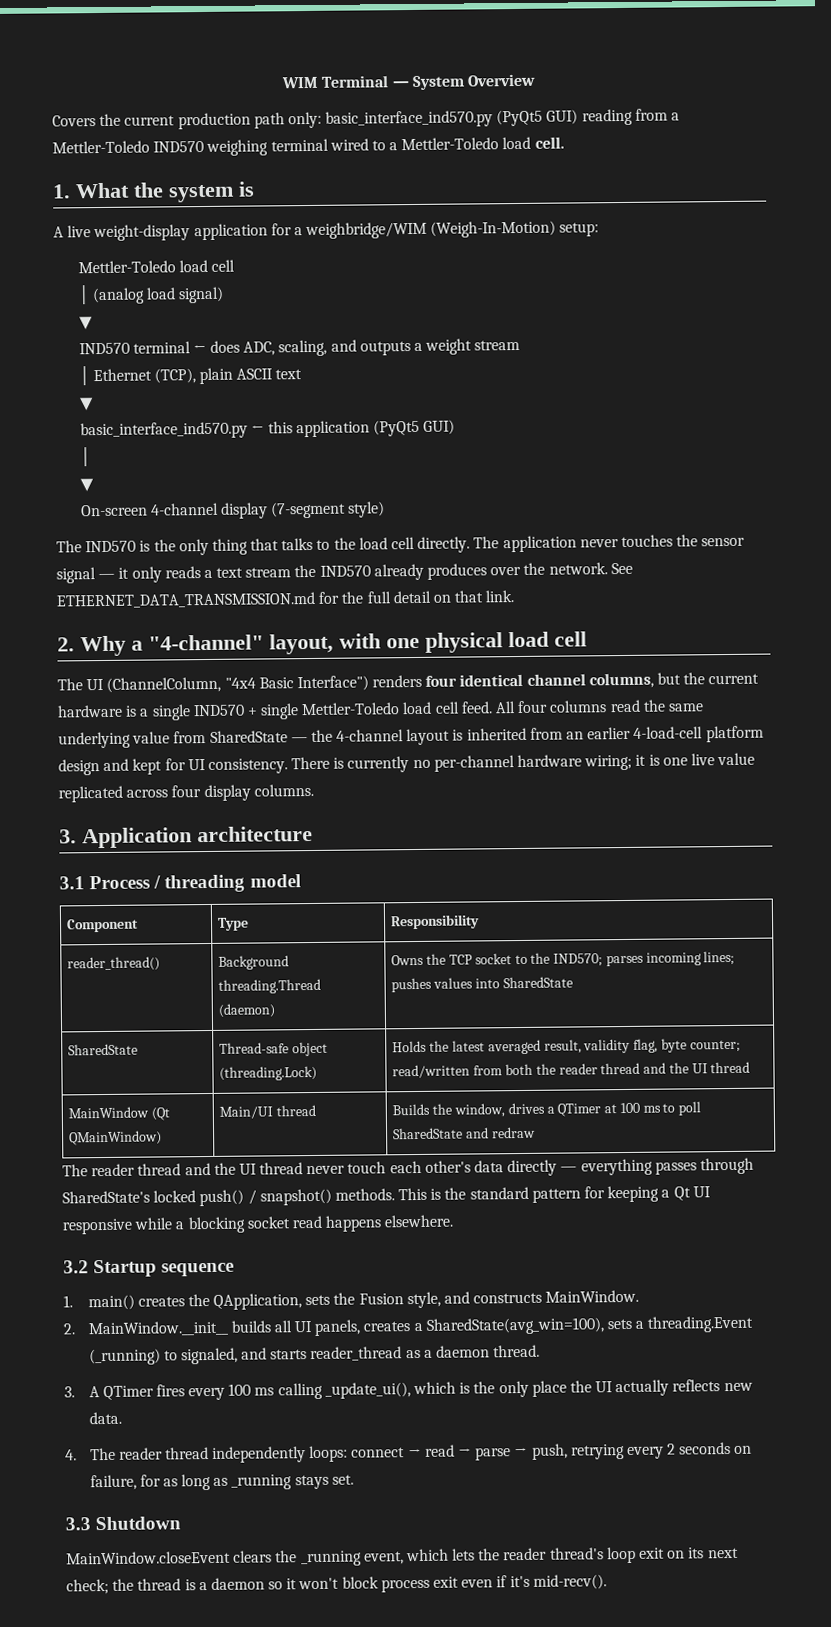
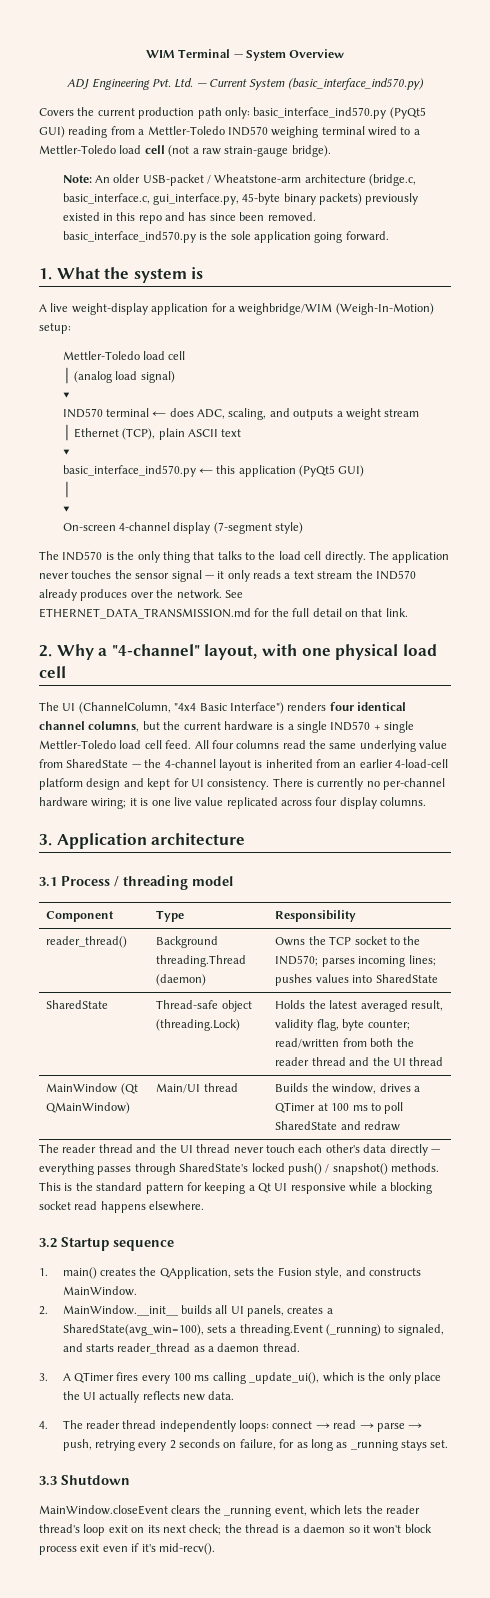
+ ADJ Engineering Pvt. Ltd. — Current System (basic_interface_ind570.py)
- Covers the current production path only: basic_interface_ind570.py (PyQt5 GUI) reading from a Mettler-Toledo IND570 weighing terminal wired to a Mettler-Toledo load cell.
+ Covers the current production path only: basic_interface_ind570.py (PyQt5 GUI) reading from a Mettler-Toledo IND570 weighing terminal wired to a Mettler-Toledo load cell (not a raw strain-gauge bridge).
+ Note: An older USB-packet / Wheatstone-arm architecture (bridge.c, basic_interface.c, gui_interface.py, 45-byte binary packets) previously existed in this repo and has since been removed. basic_interface_ind570.py is the sole application going forward.

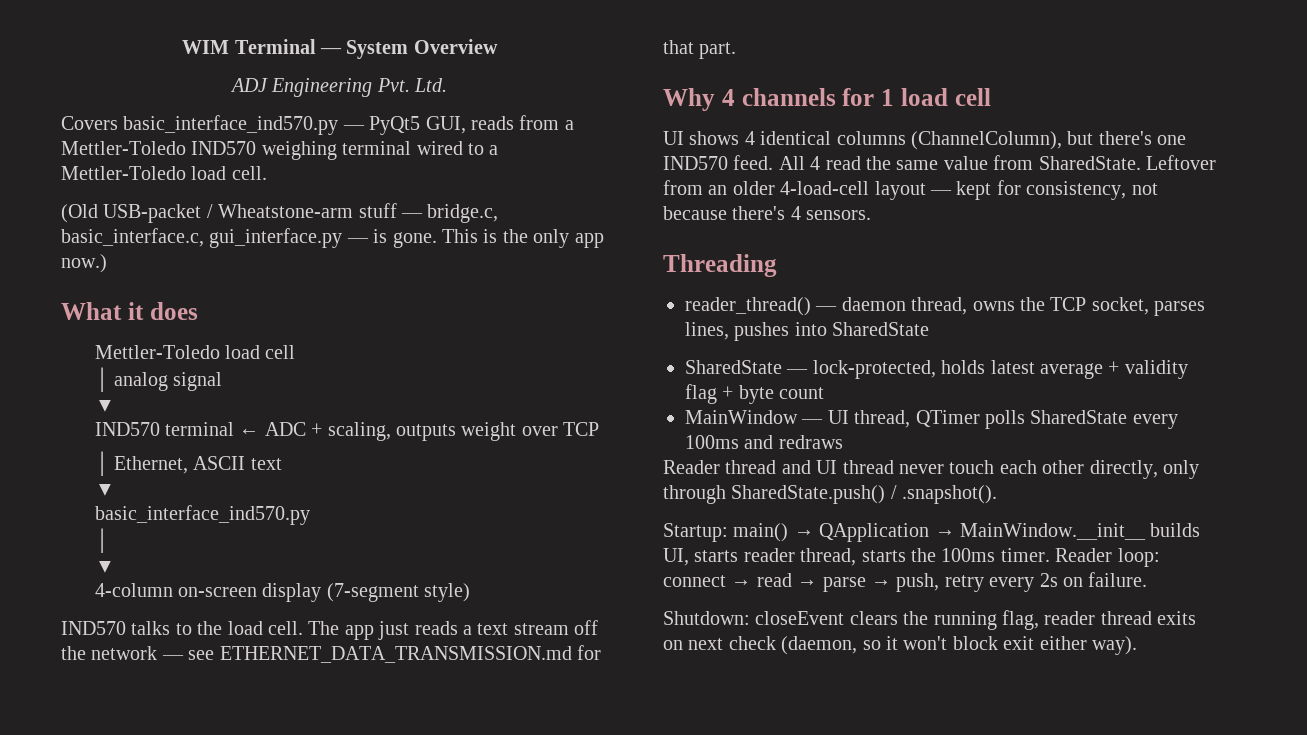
- ADJ Engineering Pvt. Ltd. — Current System (basic_interface_ind570.py)
- Covers the current production path only: basic_interface_ind570.py (PyQt5 GUI) reading from a Mettler-Toledo IND570 weighing terminal wired to a Mettler-Toledo load cell (not a raw strain-gauge bridge).
- Note: An older USB-packet / Wheatstone-arm architecture (bridge.c, basic_interface.c, gui_interface.py, 45-byte binary packets) previously existed in this repo and has since been removed. basic_interface_ind570.py is the sole application going forward.
- 1. What the system is
- A live weight-display application for a weighbridge/WIM (Weigh-In-Motion) setup:
+ ADJ Engineering Pvt. Ltd.
+ Covers basic_interface_ind570.py — PyQt5 GUI, reads from a Mettler-Toledo IND570 weighing terminal wired to a Mettler-Toledo load cell.
+ (Old USB-packet / Wheatstone-arm stuff — bridge.c, basic_interface.c, gui_interface.py — is gone. This is the only app now.)
+ What it does
- │ (analog load signal)
+ │ analog signal
- IND570 terminal ← does ADC, scaling, and outputs a weight stream
- │ Ethernet (TCP), plain ASCII text
+ IND570 terminal ← ADC + scaling, outputs weight over TCP
+ │ Ethernet, ASCII text
  ▼
- basic_interface_ind570.py ← this application (PyQt5 GUI)
+ basic_interface_ind570.py
- On-screen 4-channel display (7-segment style)
+ 4-column on-screen display (7-segment style)
- The IND570 is the only thing that talks to the load cell directly. The application never touches the sensor signal — it only reads a text stream the IND570 already produces over the network. See ETHERNET_DATA_TRANSMISSION.md for the full detail on that link.
- 2. Why a "4-channel" layout, with one physical load cell
- The UI (ChannelColumn, "4x4 Basic Interface") renders four identical channel columns, but the current hardware is a single IND570 + single Mettler-Toledo load cell feed. All four columns read the same underlying value from SharedState — the 4-channel layout is inherited from an earlier 4-load-cell platform design and kept for UI consistency. There is currently no per-channel hardware wiring; it is one live value replicated across four display columns.
- 3. Application architecture
- 3.1 Process / threading model
- Component | Type | Responsibility
- reader_thread() | Background threading.Thread (daemon) | Owns the TCP socket to the IND570; parses incoming lines; pushes values into SharedState
- SharedState | Thread-safe object (threading.Lock) | Holds the latest averaged result, validity flag, byte counter; read/written from both the reader thread and the UI thread
- MainWindow (Qt QMainWindow) | Main/UI thread | Builds the window, drives a QTimer at 100 ms to poll SharedState and redraw
- The reader thread and the UI thread never touch each other's data directly — everything passes through SharedState's locked push() / snapshot() methods. This is the standard pattern for keeping a Qt UI responsive while a blocking socket read happens elsewhere.
- 3.2 Startup sequence
- 1. main() creates the QApplication, sets the Fusion style, and constructs MainWindow.
- 2. MainWindow.__init__ builds all UI panels, creates a SharedState(avg_win=100), sets a threading.Event (_running) to signaled, and starts reader_thread as a daemon thread.
- 3. A QTimer fires every 100 ms calling _update_ui(), which is the only place the UI actually reflects new data.
- 4. The reader thread independently loops: connect → read → parse → push, retrying every 2 seconds on failure, for as long as _running stays set.
- 3.3 Shutdown
- MainWindow.closeEvent clears the _running event, which lets the reader thread's loop exit on its next check; the thread is a daemon so it won't block process exit even if it's mid-recv().
+ IND570 talks to the load cell. The app just reads a text stream off the network — see ETHERNET_DATA_TRANSMISSION.md for that part.
+ Why 4 channels for 1 load cell
+ UI shows 4 identical columns (ChannelColumn), but there's one IND570 feed. All 4 read the same value from SharedState. Leftover from an older 4-load-cell layout — kept for consistency, not because there's 4 sensors.
+ Threading
+ reader_thread() — daemon thread, owns the TCP socket, parses lines, pushes into SharedState
+ SharedState — lock-protected, holds latest average + validity flag + byte count
+ MainWindow — UI thread, QTimer polls SharedState every 100ms and redraws
+ Reader thread and UI thread never touch each other directly, only through SharedState.push() / .snapshot().
+ Startup: main() → QApplication → MainWindow.__init__ builds UI, starts reader thread, starts the 100ms timer. Reader loop: connect → read → parse → push, retry every 2s on failure.
+ Shutdown: closeEvent clears the running flag, reader thread exits on next check (daemon, so it won't block exit either way).

